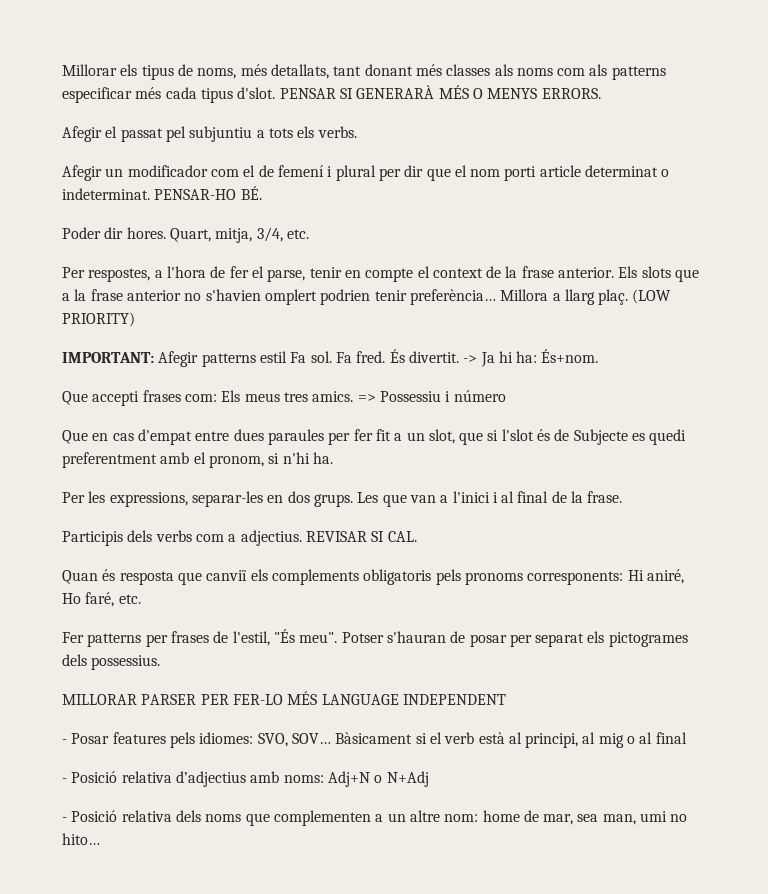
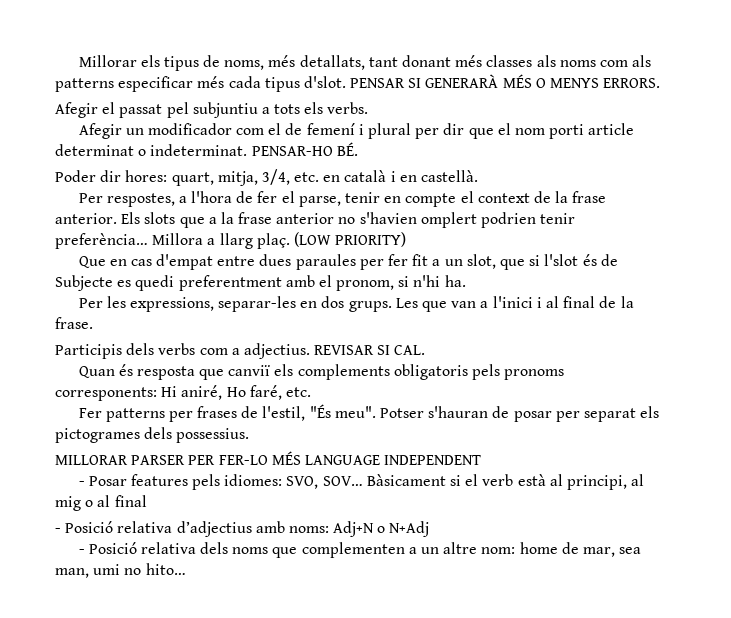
- Poder dir hores. Quart, mitja, 3/4, etc.
+ Poder dir hores: quart, mitja, 3/4, etc. en català i en castellà.
- IMPORTANT: Afegir patterns estil Fa sol. Fa fred. És divertit. -> Ja hi ha: És+nom.
- Que accepti frases com: Els meus tres amics. => Possessiu i número

